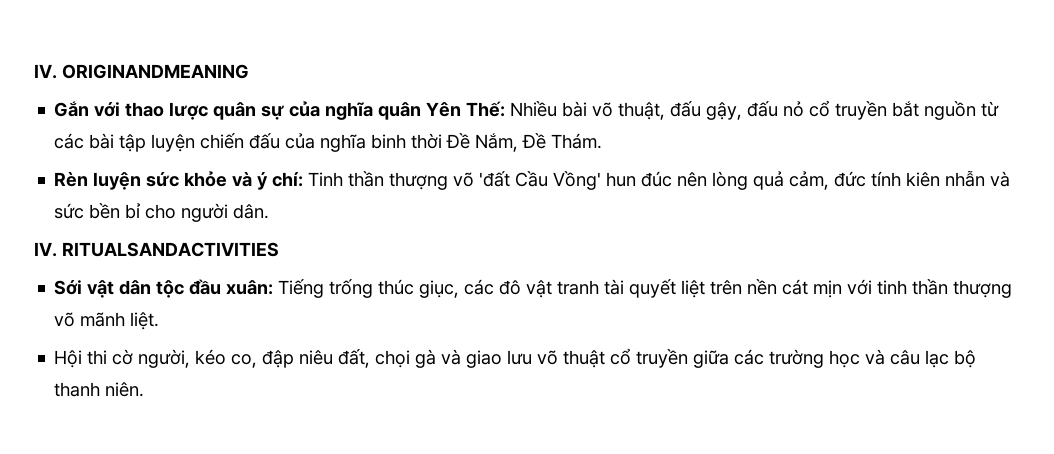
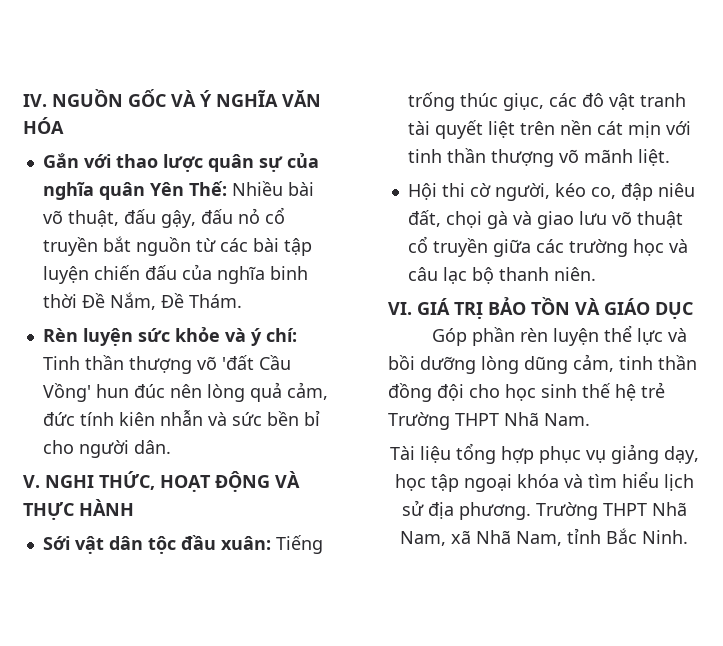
- IV. ORIGINANDMEANING
+ IV. NGUỒN GỐC VÀ Ý NGHĨA VĂN HÓA
- IV. RITUALSANDACTIVITIES
+ V. NGHI THỨC, HOẠT ĐỘNG VÀ THỰC HÀNH
+ VI. GIÁ TRỊ BẢO TỒN VÀ GIÁO DỤC
+ Góp phần rèn luyện thể lực và bồi dưỡng lòng dũng cảm, tinh thần đồng đội cho học sinh thế hệ trẻ Trường THPT Nhã Nam.
+ Tài liệu tổng hợp phục vụ giảng dạy, học tập ngoại khóa và tìm hiểu lịch sử địa phương. Trường THPT Nhã Nam, xã Nhã Nam, tỉnh Bắc Ninh.

